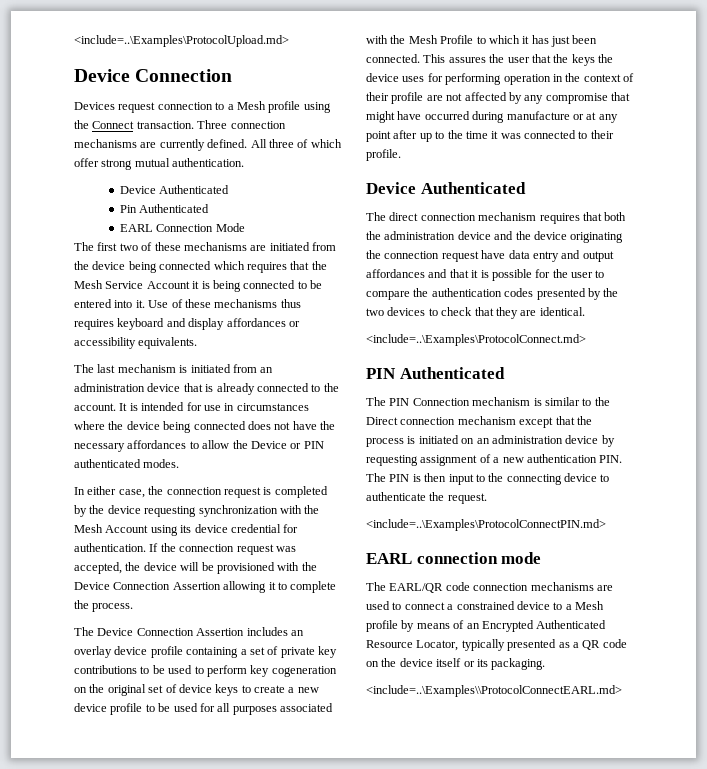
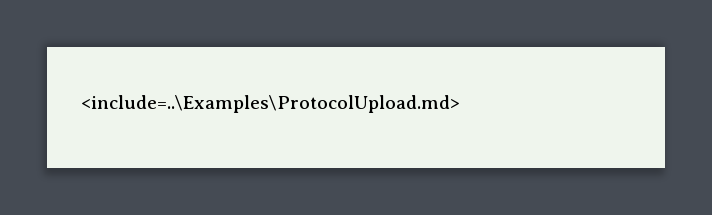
  <include=..\Examples\ProtocolUpload.md>
- Device Connection
- Devices request connection to a Mesh profile using the Connect transaction. Three connection mechanisms are currently defined. All three of which offer strong mutual authentication.
- Device Authenticated
- Pin Authenticated
- EARL Connection Mode
- The first two of these mechanisms are initiated from the device being connected which requires that the Mesh Service Account it is being connected to be entered into it. Use of these mechanisms thus requires keyboard and display affordances or accessibility equivalents.
- The last mechanism is initiated from an administration device that is already connected to the account. It is intended for use in circumstances where the device being connected does not have the necessary affordances to allow the Device or PIN authenticated modes.
- In either case, the connection request is completed by the device requesting synchronization with the Mesh Account using its device credential for authentication. If the connection request was accepted, the device will be provisioned with the Device Connection Assertion allowing it to complete the process.
- The Device Connection Assertion includes an overlay device profile containing a set of private key contributions to be used to perform key cogeneration on the original set of device keys to create a new device profile to be used for all purposes associated with the Mesh Profile to which it has just been connected. This assures the user that the keys the device uses for performing operation in the context of their profile are not affected by any compromise that might have occurred during manufacture or at any point after up to the time it was connected to their profile.
- Device Authenticated
- The direct connection mechanism requires that both the administration device and the device originating the connection request have data entry and output affordances and that it is possible for the user to compare the authentication codes presented by the two devices to check that they are identical.
- <include=..\Examples\ProtocolConnect.md>
- PIN Authenticated
- The PIN Connection mechanism is similar to the Direct connection mechanism except that the process is initiated on an administration device by requesting assignment of a new authentication PIN. The PIN is then input to the connecting device to authenticate the request.
- <include=..\Examples\ProtocolConnectPIN.md>
- EARL connection mode
- The EARL/QR code connection mechanisms are used to connect a constrained device to a Mesh profile by means of an Encrypted Authenticated Resource Locator, typically presented as a QR code on the device itself or its packaging.
- <include=..\Examples\\ProtocolConnectEARL.md>

